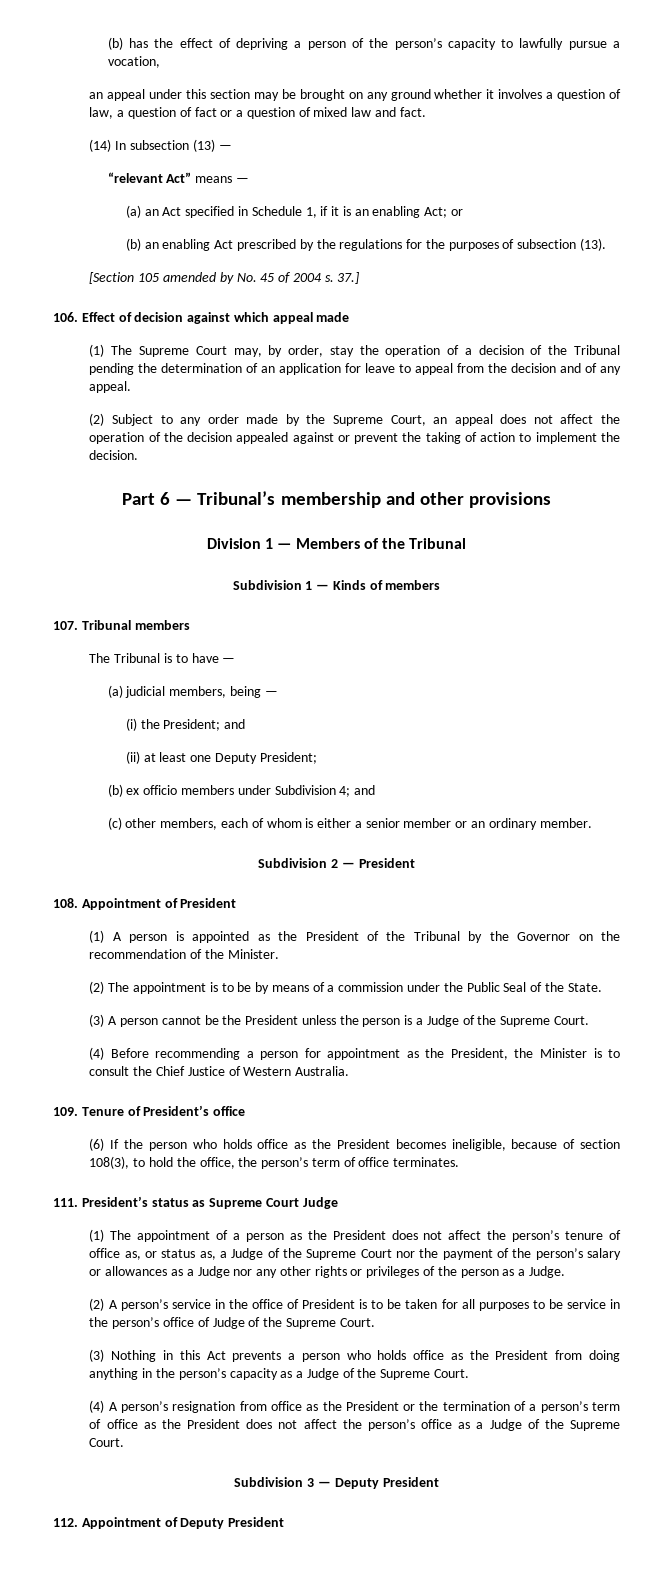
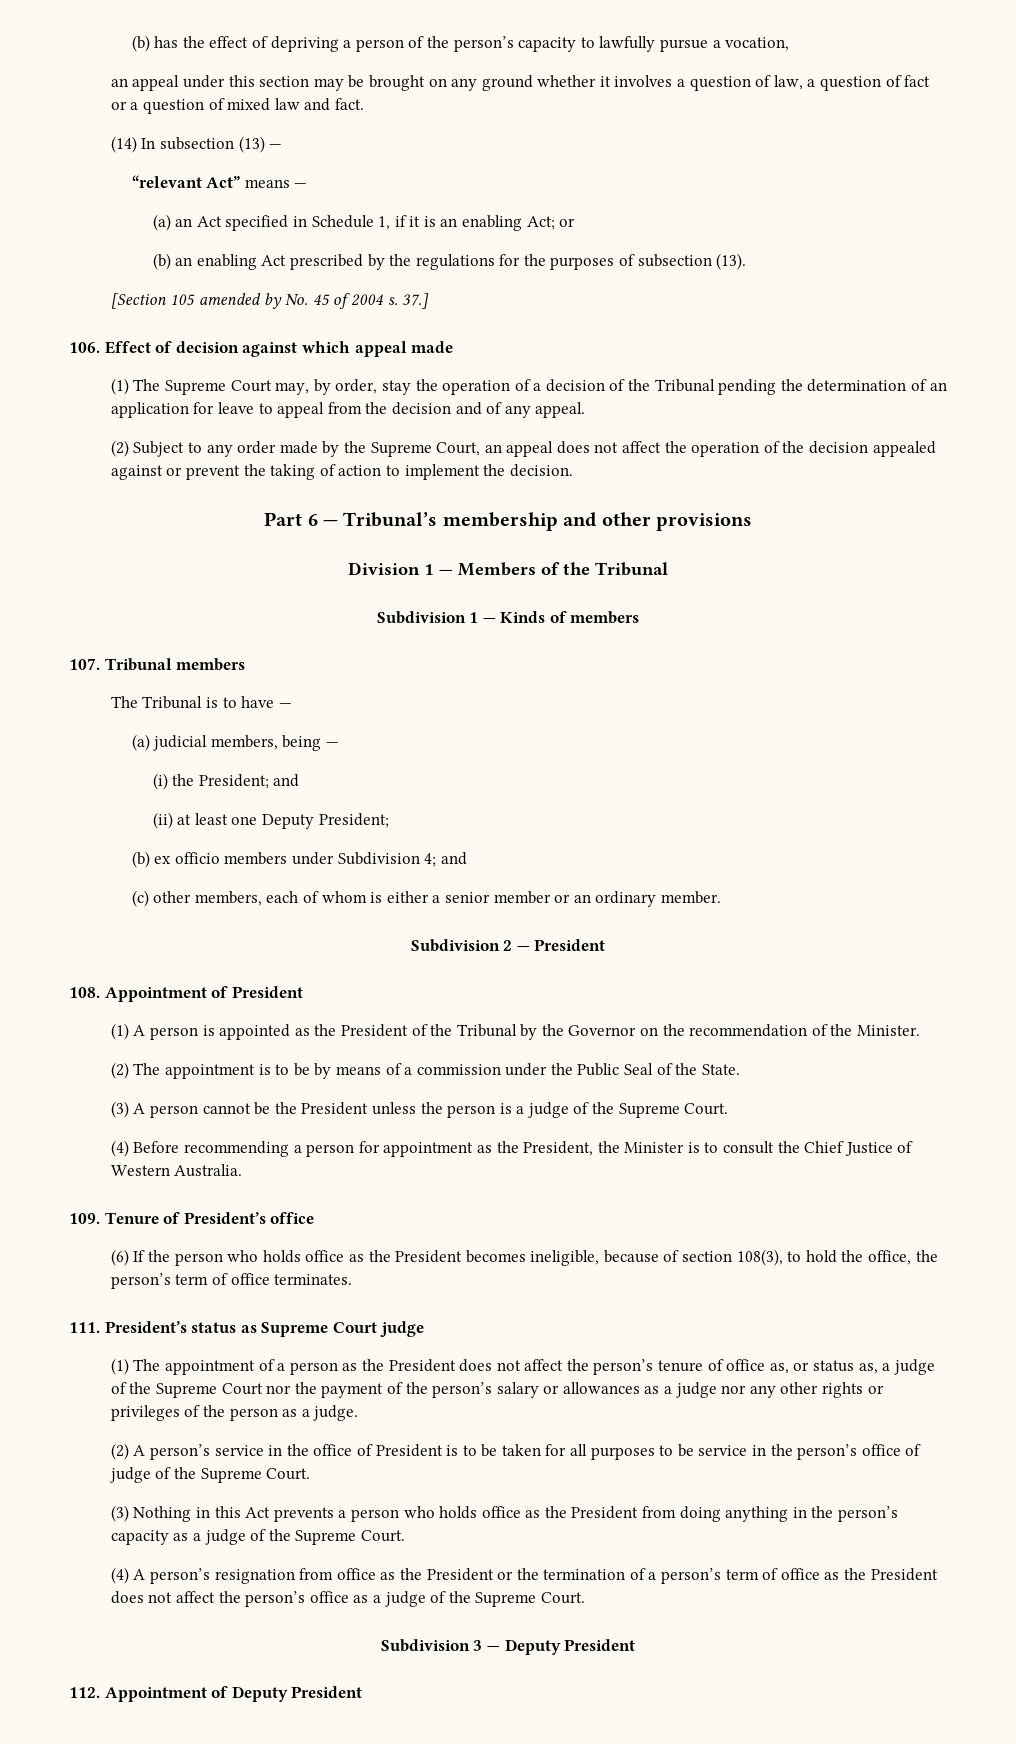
- (3) A person cannot be the President unless the person is a Judge of the Supreme Court.
+ (3) A person cannot be the President unless the person is a judge of the Supreme Court.
- 111. President’s status as Supreme Court Judge
+ 111. President’s status as Supreme Court judge
- (1) The appointment of a person as the President does not affect the person’s tenure of office as, or status as, a Judge of the Supreme Court nor the payment of the person’s salary or allowances as a Judge nor any other rights or privileges of the person as a Judge.
+ (1) The appointment of a person as the President does not affect the person’s tenure of office as, or status as, a judge of the Supreme Court nor the payment of the person’s salary or allowances as a judge nor any other rights or privileges of the person as a judge.
- (2) A person’s service in the office of President is to be taken for all purposes to be service in the person’s office of Judge of the Supreme Court.
+ (2) A person’s service in the office of President is to be taken for all purposes to be service in the person’s office of judge of the Supreme Court.
- (3) Nothing in this Act prevents a person who holds office as the President from doing anything in the person’s capacity as a Judge of the Supreme Court.
+ (3) Nothing in this Act prevents a person who holds office as the President from doing anything in the person’s capacity as a judge of the Supreme Court.
- (4) A person’s resignation from office as the President or the termination of a person’s term of office as the President does not affect the person’s office as a Judge of the Supreme Court.
+ (4) A person’s resignation from office as the President or the termination of a person’s term of office as the President does not affect the person’s office as a judge of the Supreme Court.

